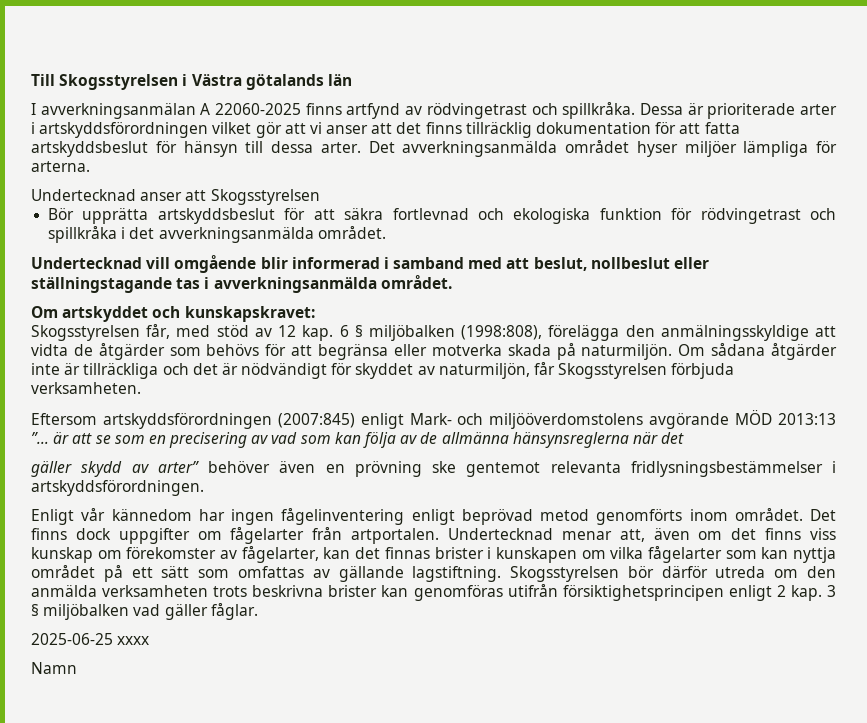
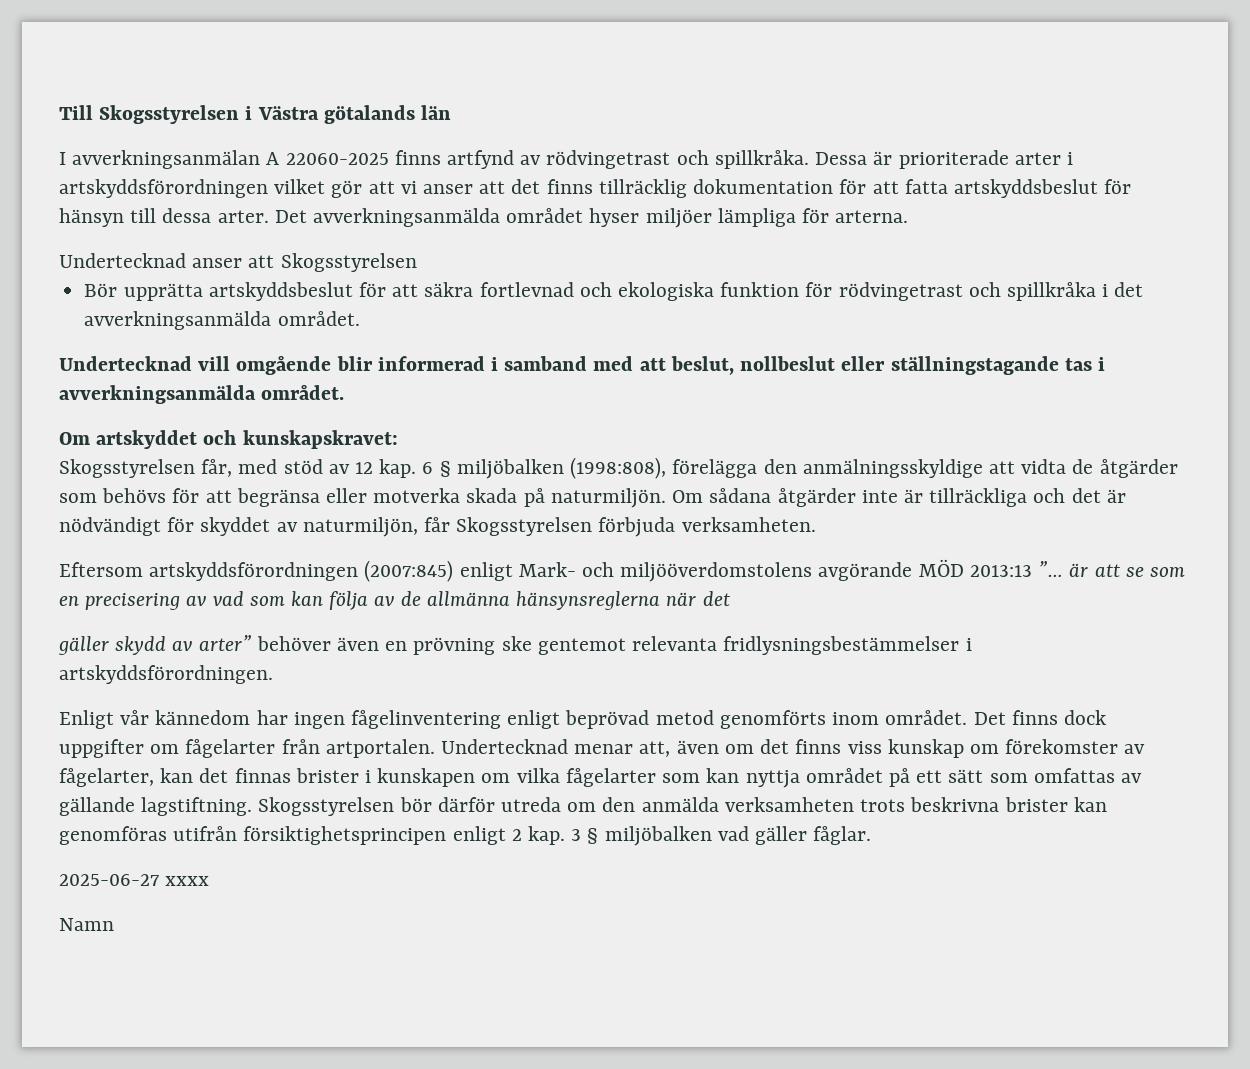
- 2025-06-25 xxxx
+ 2025-06-27 xxxx

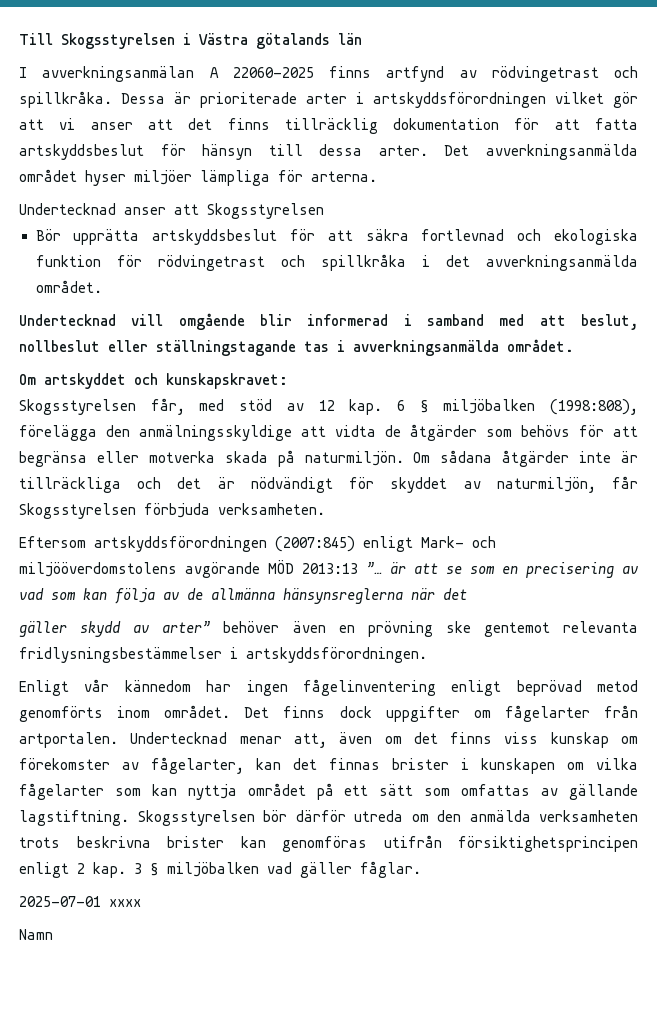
- 2025-06-27 xxxx
+ 2025-07-01 xxxx

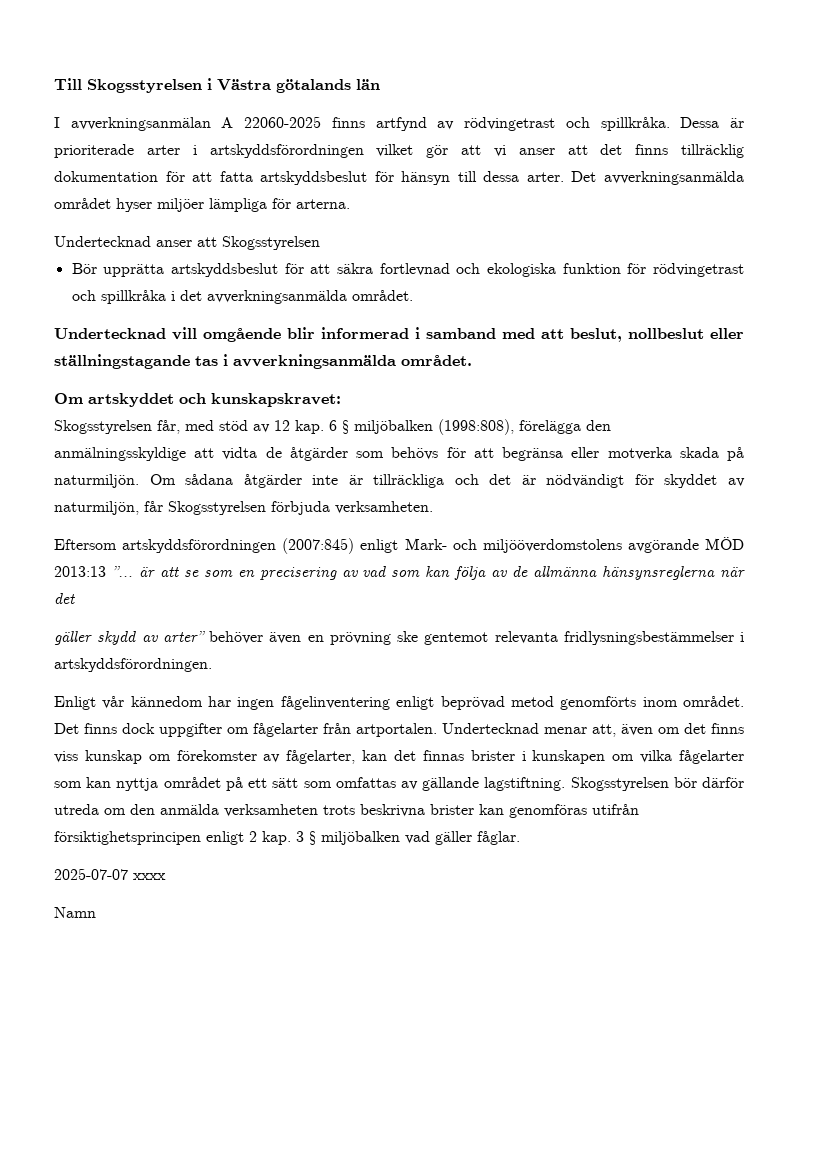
- 2025-07-01 xxxx
+ 2025-07-07 xxxx

